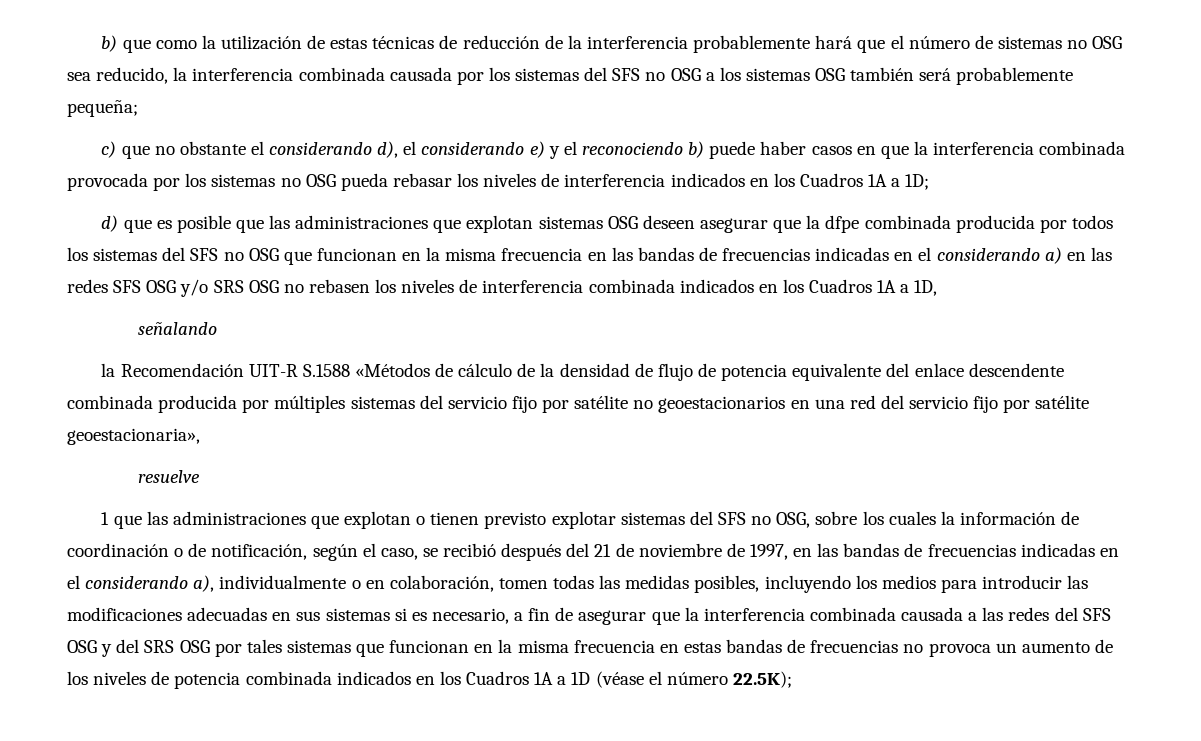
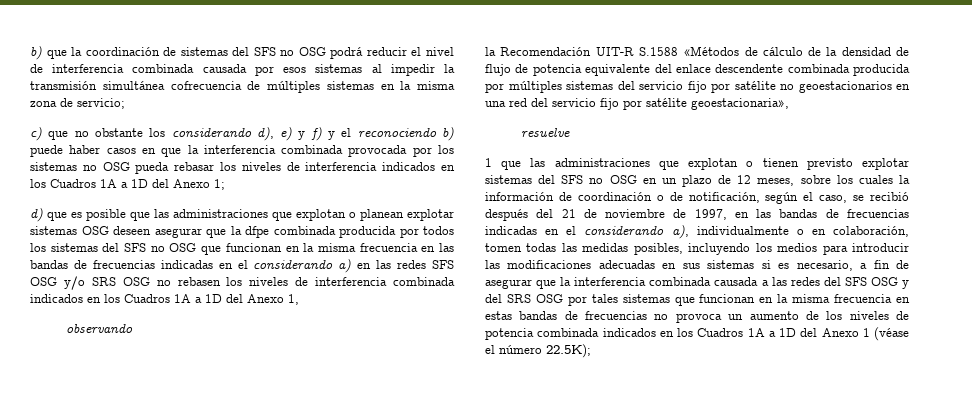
- b) que como la utilización de estas técnicas de reducción de la interferencia probablemente hará que el número de sistemas no OSG sea reducido, la interferencia combinada causada por los sistemas del SFS no OSG a los sistemas OSG también será probablemente pequeña;
+ b) que la coordinación de sistemas del SFS no OSG podrá reducir el nivel de interferencia combinada causada por esos sistemas al impedir la transmisión simultánea cofrecuencia de múltiples sistemas en la misma zona de servicio;
- c) que no obstante el considerando d), el considerando e) y el reconociendo b) puede haber casos en que la interferencia combinada provocada por los sistemas no OSG pueda rebasar los niveles de interferencia indicados en los Cuadros 1A a 1D;
+ c) que no obstante los considerando d), e) y f) y el reconociendo b) puede haber casos en que la interferencia combinada provocada por los sistemas no OSG pueda rebasar los niveles de interferencia indicados en los Cuadros 1A a 1D del Anexo 1;
- d) que es posible que las administraciones que explotan sistemas OSG deseen asegurar que la dfpe combinada producida por todos los sistemas del SFS no OSG que funcionan en la misma frecuencia en las bandas de frecuencias indicadas en el considerando a) en las redes SFS OSG y/o SRS OSG no rebasen los niveles de interferencia combinada indicados en los Cuadros 1A a 1D,
- señalando
+ d) que es posible que las administraciones que explotan o planean explotar sistemas OSG deseen asegurar que la dfpe combinada producida por todos los sistemas del SFS no OSG que funcionan en la misma frecuencia en las bandas de frecuencias indicadas en el considerando a) en las redes SFS OSG y/o SRS OSG no rebasen los niveles de interferencia combinada indicados en los Cuadros 1A a 1D del Anexo 1,
+ observando
- 1 que las administraciones que explotan o tienen previsto explotar sistemas del SFS no OSG, sobre los cuales la información de coordinación o de notificación, según el caso, se recibió después del 21 de noviembre de 1997, en las bandas de frecuencias indicadas en el considerando a), individualmente o en colaboración, tomen todas las medidas posibles, incluyendo los medios para introducir las modificaciones adecuadas en sus sistemas si es necesario, a fin de asegurar que la interferencia combinada causada a las redes del SFS OSG y del SRS OSG por tales sistemas que funcionan en la misma frecuencia en estas bandas de frecuencias no provoca un aumento de los niveles de potencia combinada indicados en los Cuadros 1A a 1D (véase el número 22.5K);
+ 1 que las administraciones que explotan o tienen previsto explotar sistemas del SFS no OSG en un plazo de 12 meses, sobre los cuales la información de coordinación o de notificación, según el caso, se recibió después del 21 de noviembre de 1997, en las bandas de frecuencias indicadas en el considerando a), individualmente o en colaboración, tomen todas las medidas posibles, incluyendo los medios para introducir las modificaciones adecuadas en sus sistemas si es necesario, a fin de asegurar que la interferencia combinada causada a las redes del SFS OSG y del SRS OSG por tales sistemas que funcionan en la misma frecuencia en estas bandas de frecuencias no provoca un aumento de los niveles de potencia combinada indicados en los Cuadros 1A a 1D del Anexo 1 (véase el número 22.5K);

